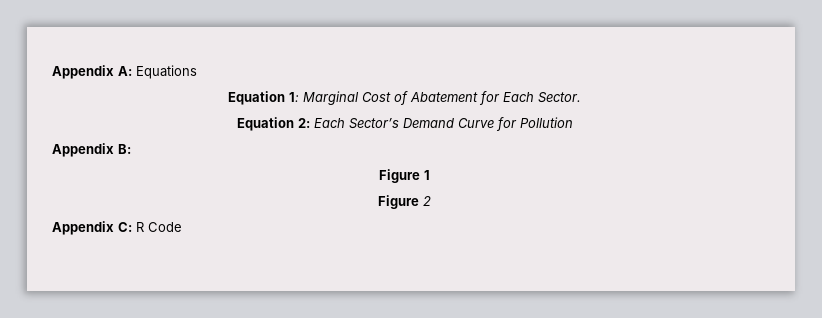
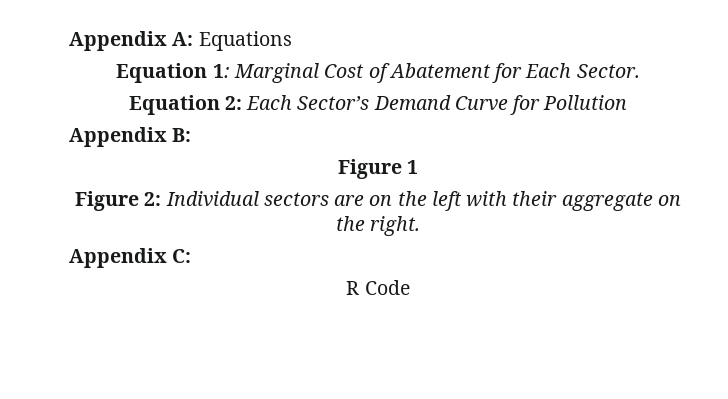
- Figure 2
+ Figure 2: Individual sectors are on the left with their aggregate on the right.
- Appendix C: R Code
+ Appendix C:
+ R Code

